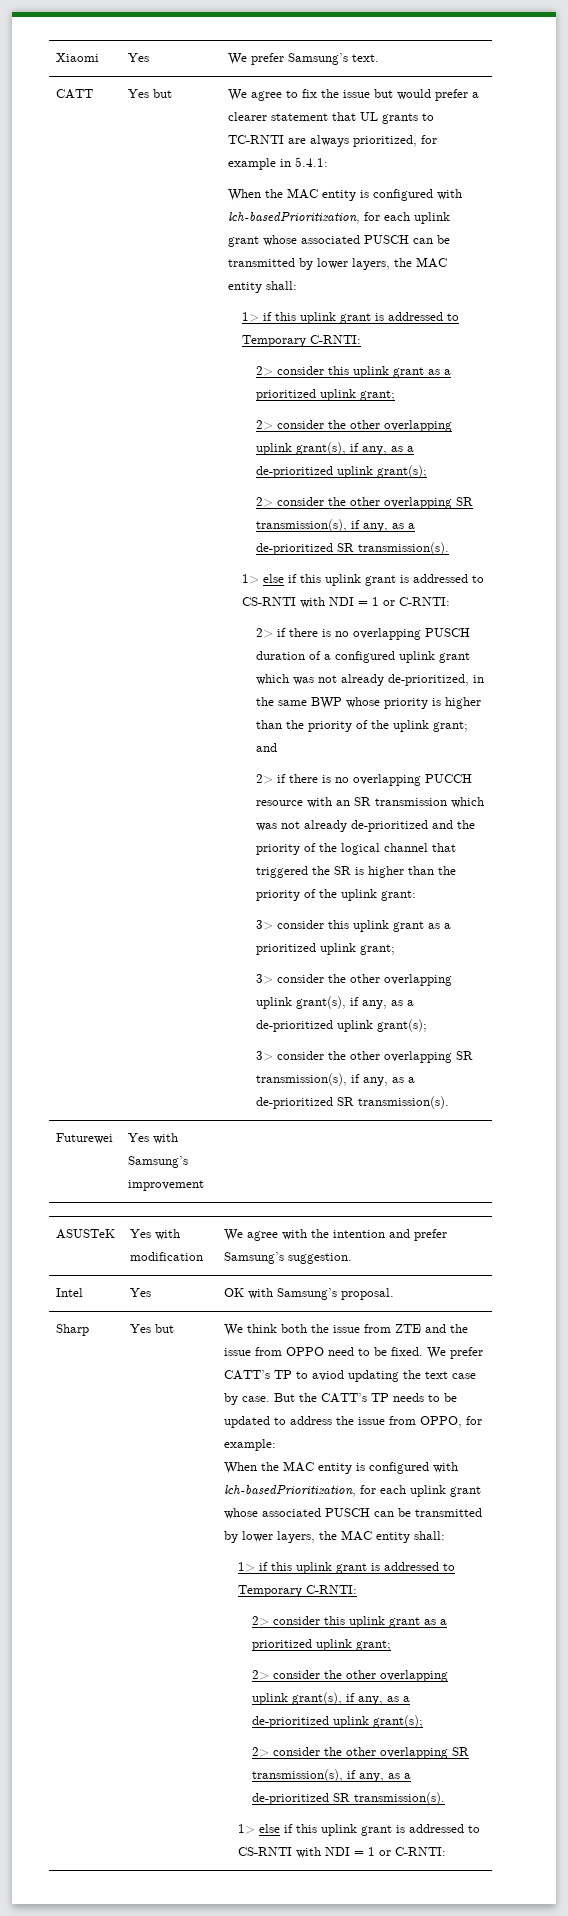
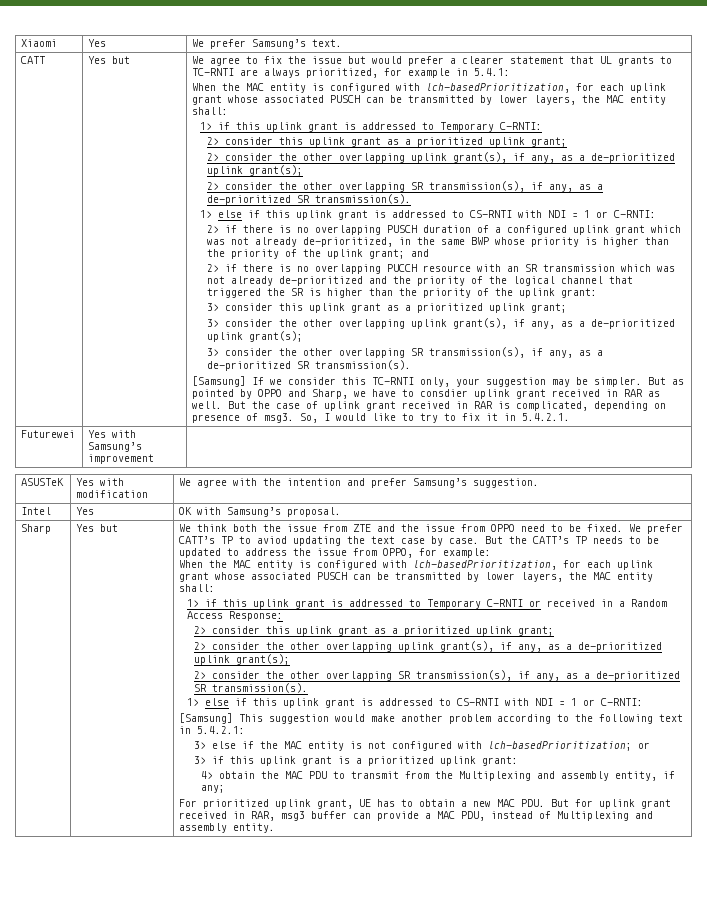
+ [Samsung] If we consider this TC-RNTI only, your suggestion may be simpler. But as pointed by OPPO and Sharp, we have to consdier uplink grant received in RAR as well. But the case of uplink grant received in RAR is complicated, depending on presence of msg3. So, I would like to try to fix it in 5.4.2.1.
  But the CATT’s TP needs to be updated to address the issue from OPPO, for example:
  When the MAC entity is configured with lch-basedPrioritization, for each uplink grant whose associated PUSCH can be transmitted by lower layers, the MAC entity shall:
- 1> if this uplink grant is addressed to Temporary C-RNTI:
+ 1> if this uplink grant is addressed to Temporary C-RNTI or received in a Random Access Response:
+ [Samsung] This suggestion would make another problem according to the following text in 5.4.2.1:
+ 3> else if the MAC entity is not configured with lch-basedPrioritization; or
+ 3> if this uplink grant is a prioritized uplink grant:
+ 4> obtain the MAC PDU to transmit from the Multiplexing and assembly entity, if any;
+ For prioritized uplink grant, UE has to obtain a new MAC PDU. But for uplink grant received in RAR, msg3 buffer can provide a MAC PDU, instead of Multiplexing and assembly entity.

